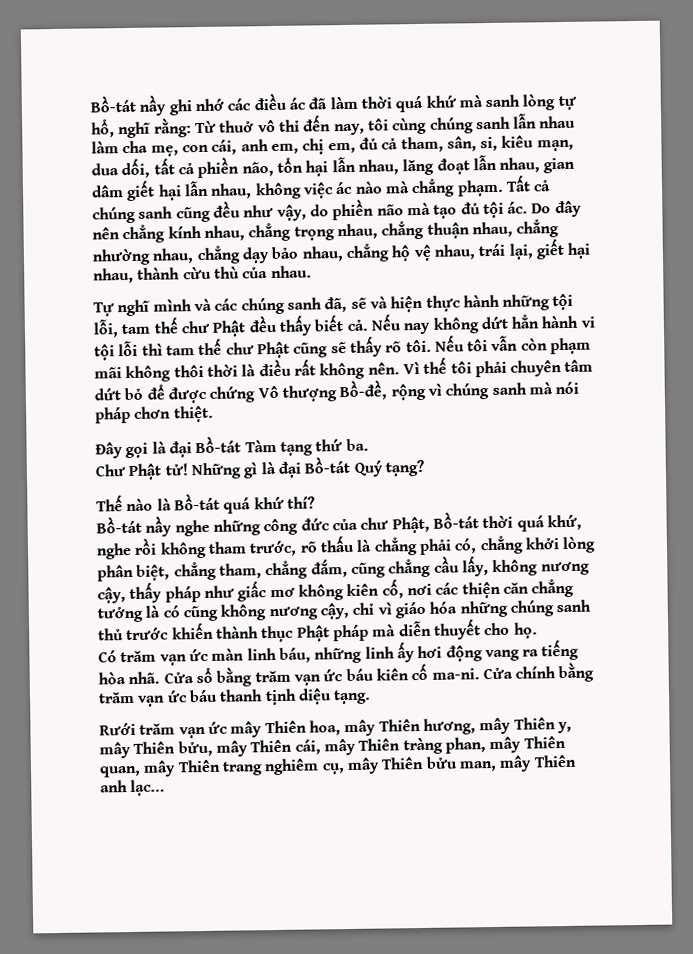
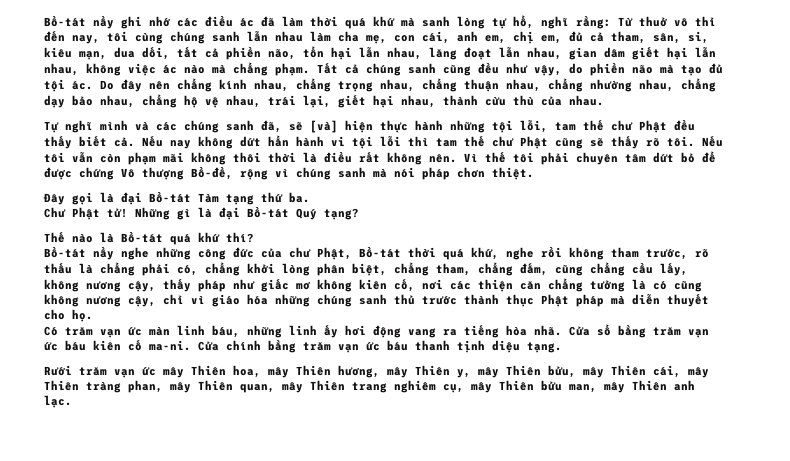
- Tự nghĩ mình và các chúng sanh đã, sẽ và hiện thực hành những tội lỗi, tam thế chư Phật đều thấy biết cả.
+ Tự nghĩ mình và các chúng sanh đã, sẽ [và] hiện thực hành những tội lỗi, tam thế chư Phật đều thấy biết cả.
- Bồ-tát nầy nghe những công đức của chư Phật, Bồ-tát thời quá khứ, nghe rồi không tham trước, rõ thấu là chẳng phải có, chẳng khởi lòng phân biệt, chẳng tham, chẳng đắm, cũng chẳng cầu lấy, không nương cậy, thấy pháp như giấc mơ không kiên cố, nơi các thiện căn chẳng tưởng là có cũng không nương cậy, chỉ vì giáo hóa những chúng sanh thủ trước khiến thành thục Phật pháp mà diễn thuyết cho họ.
+ Bồ-tát nầy nghe những công đức của chư Phật, Bồ-tát thời quá khứ, nghe rồi không tham trước, rõ thấu là chẳng phải có, chẳng khởi lòng phân biệt, chẳng tham, chẳng đắm, cũng chẳng cầu lấy, không nương cậy, thấy pháp như giấc mơ không kiên cố, nơi các thiện căn chẳng tưởng là có cũng không nương cậy, chỉ vì giáo hóa những chúng sanh thủ trước thành thục Phật pháp mà diễn thuyết cho họ.
- Rưới trăm vạn ức mây Thiên hoa, mây Thiên hương, mây Thiên y, mây Thiên bửu, mây Thiên cái, mây Thiên tràng phan, mây Thiên quan, mây Thiên trang nghiêm cụ, mây Thiên bửu man, mây Thiên anh lạc…
+ Rưới trăm vạn ức mây Thiên hoa, mây Thiên hương, mây Thiên y, mây Thiên bửu, mây Thiên cái, mây Thiên tràng phan, mây Thiên quan, mây Thiên trang nghiêm cụ, mây Thiên bửu man, mây Thiên anh lạc.

